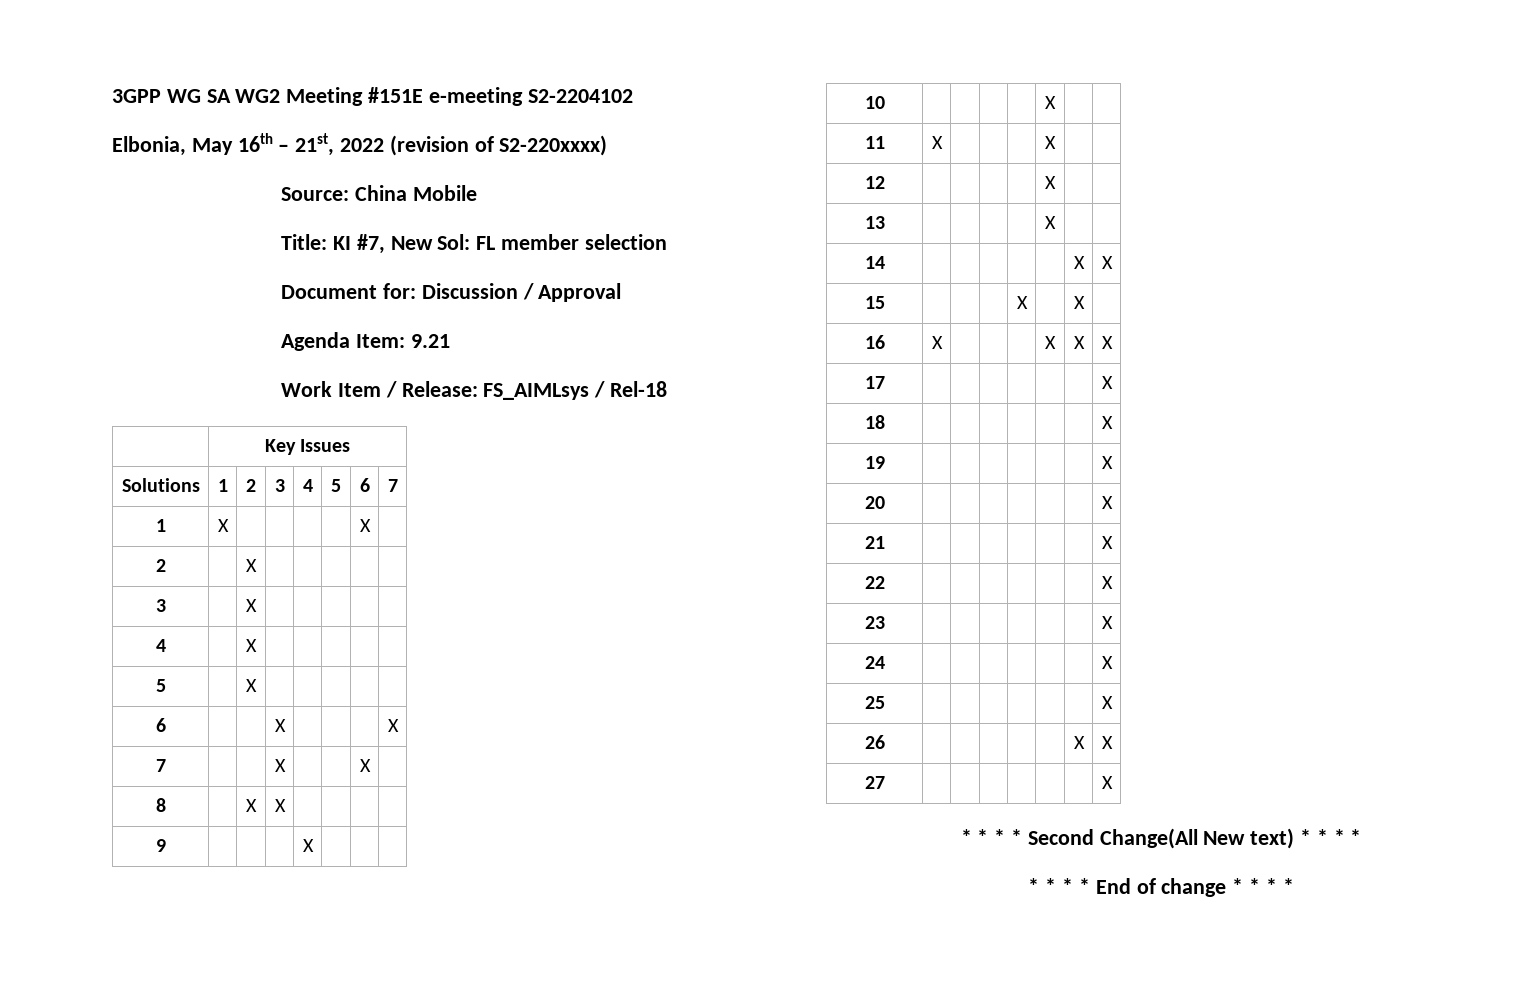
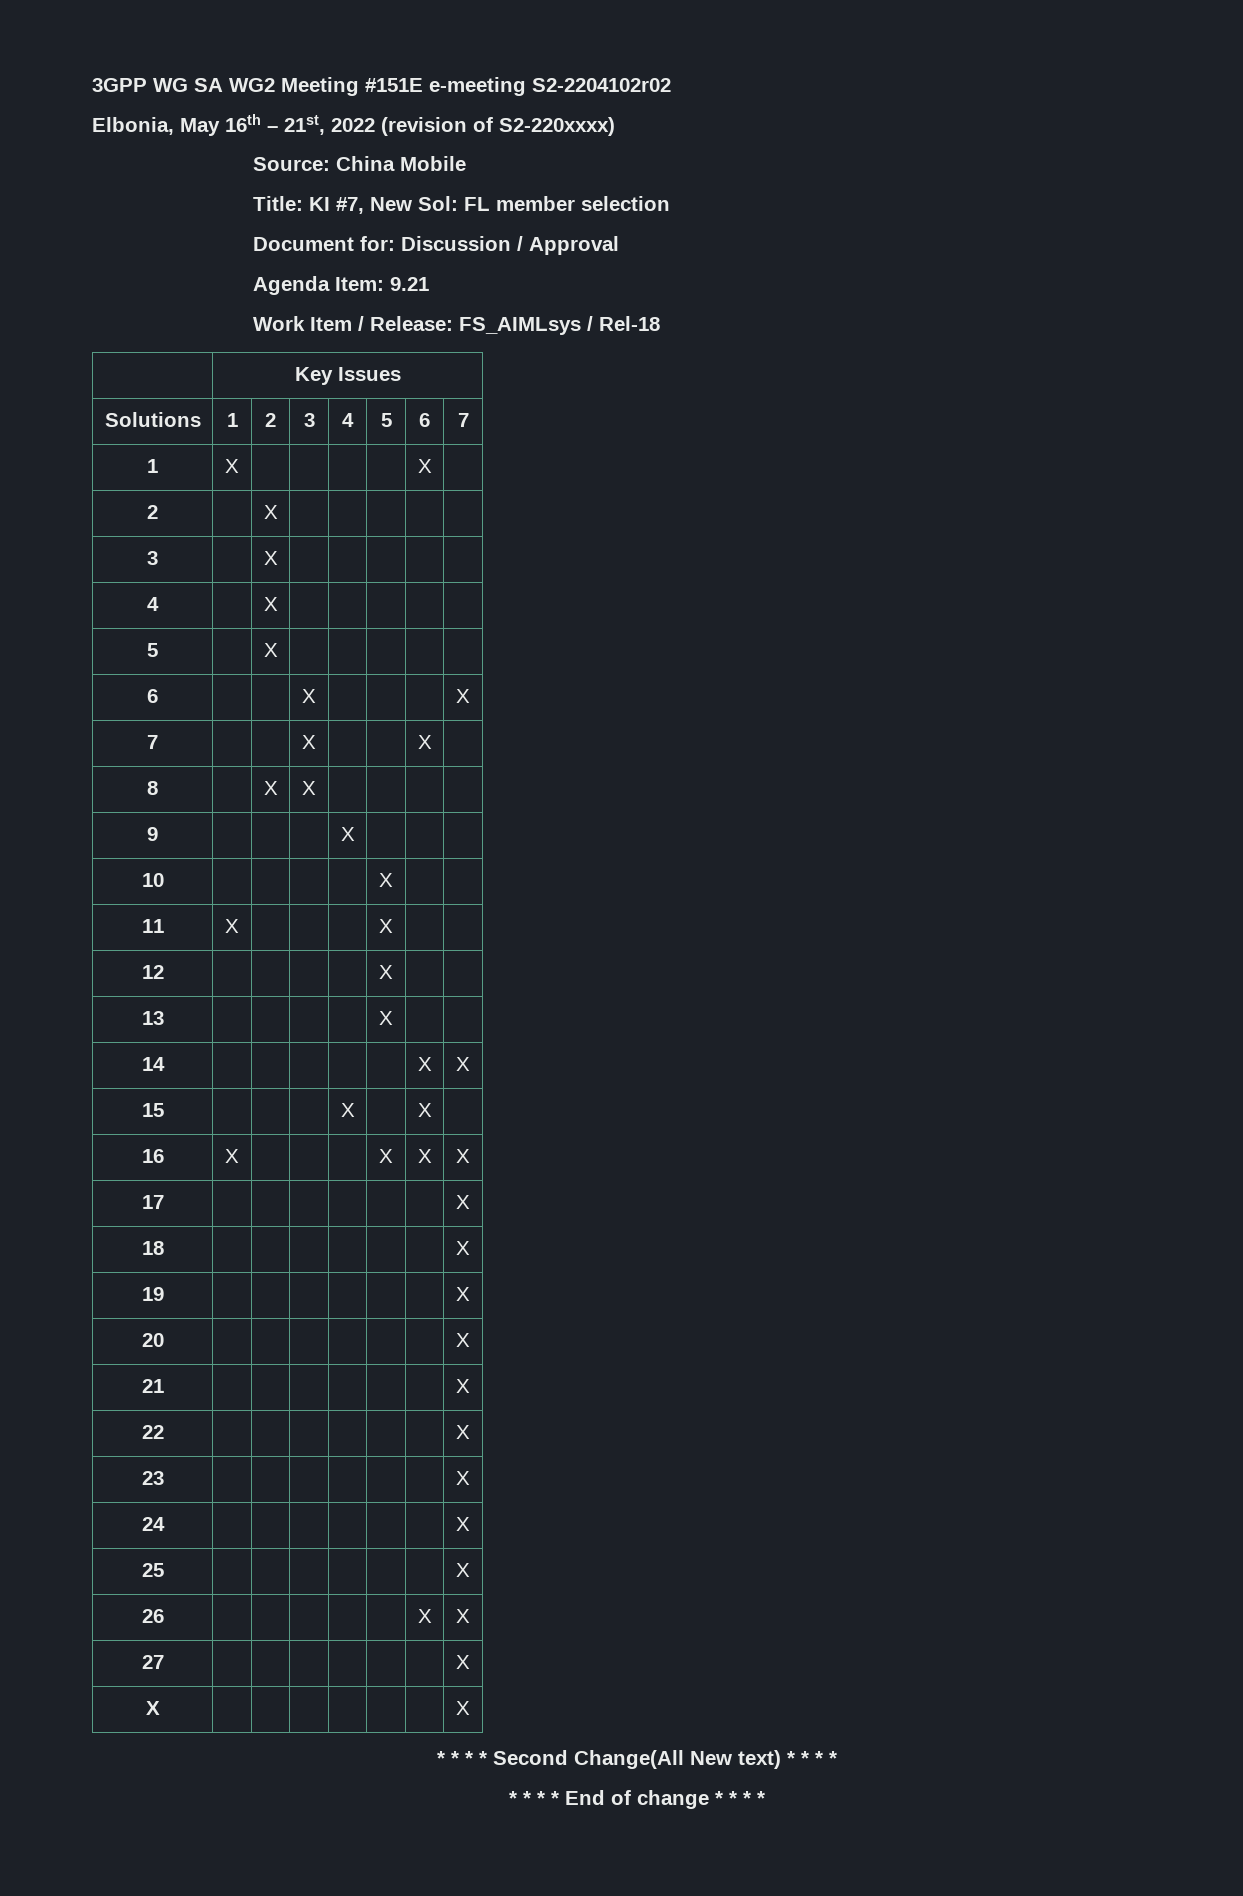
- 3GPP WG SA WG2 Meeting #151E e-meeting S2-2204102
+ 3GPP WG SA WG2 Meeting #151E e-meeting S2-2204102r02
+ X | | | | | | | X

